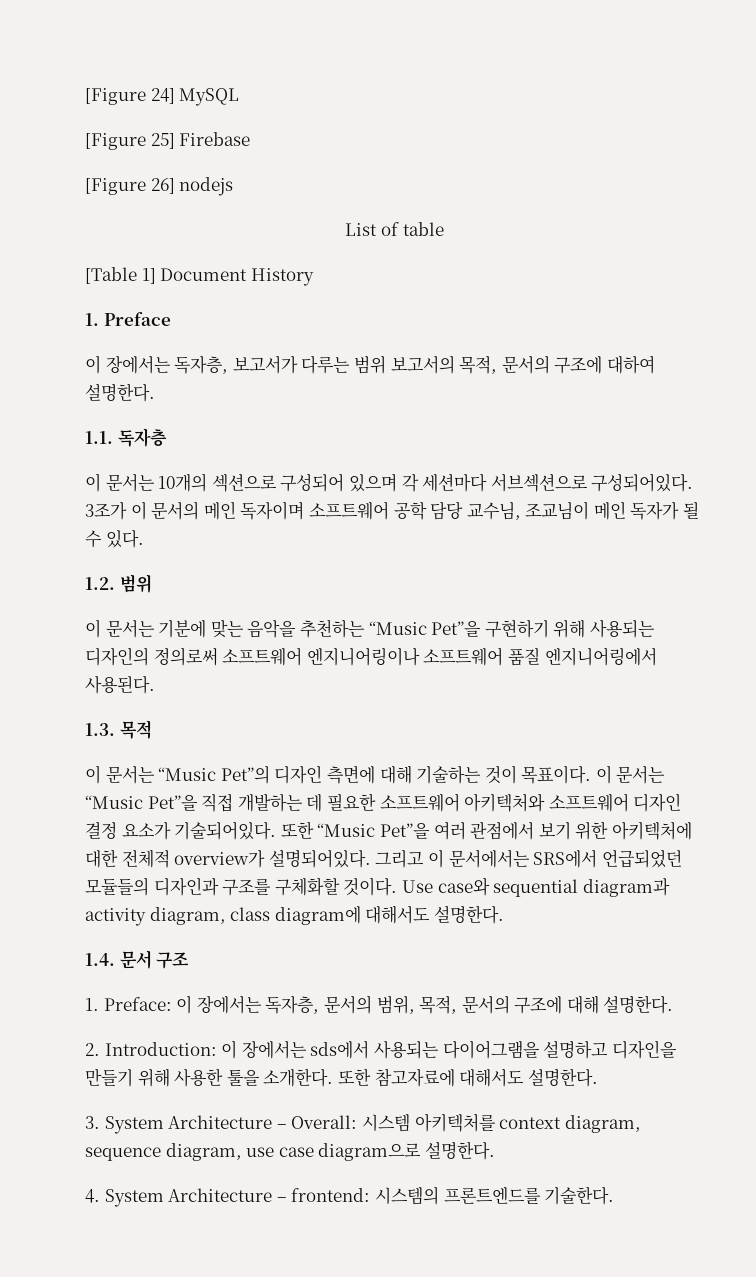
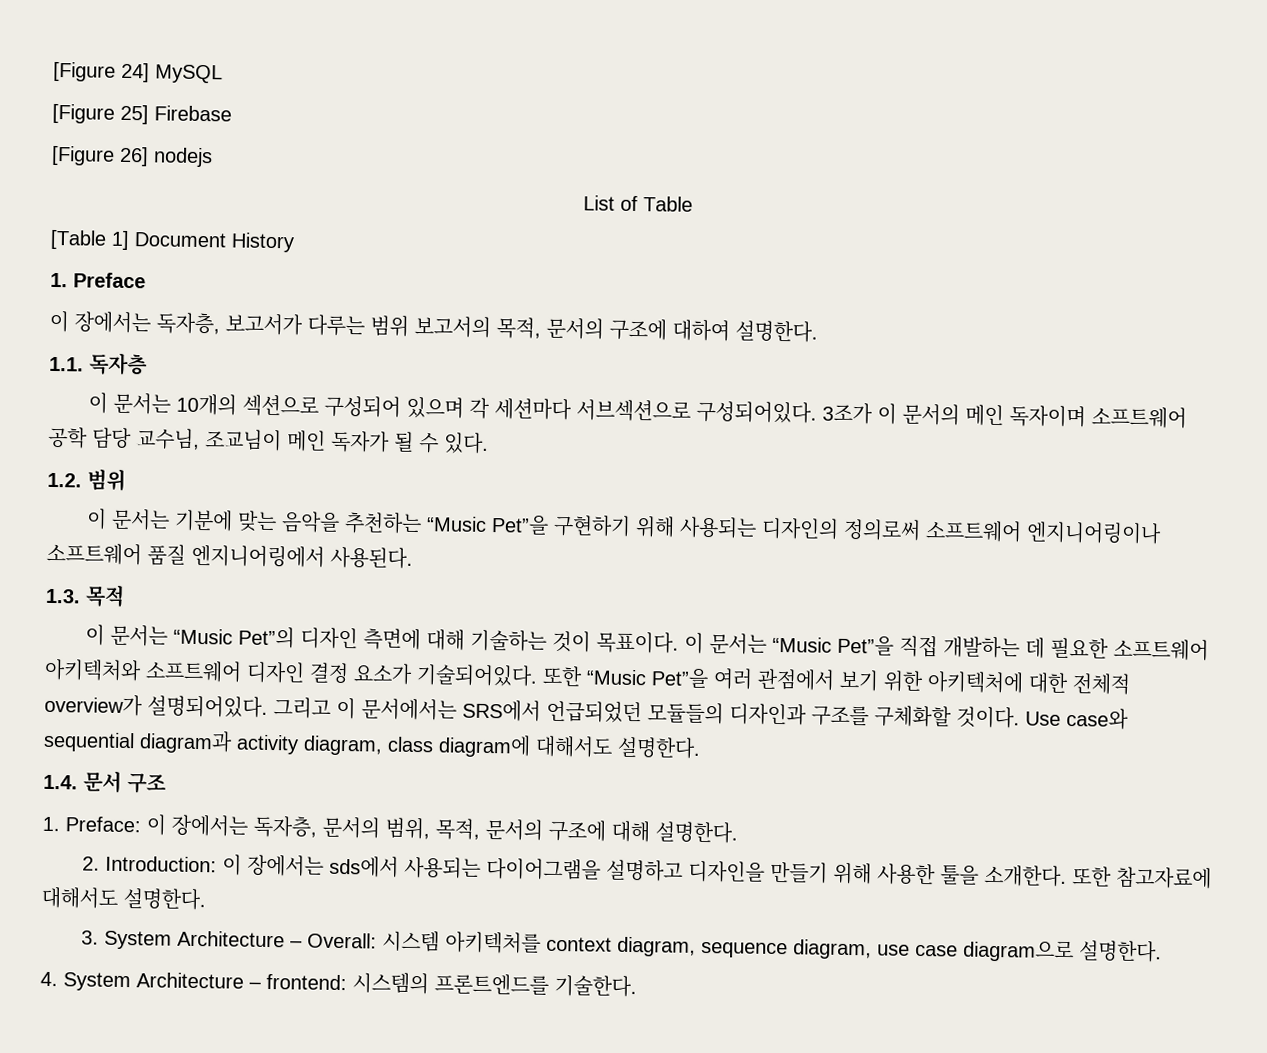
- List of table
+ List of Table

